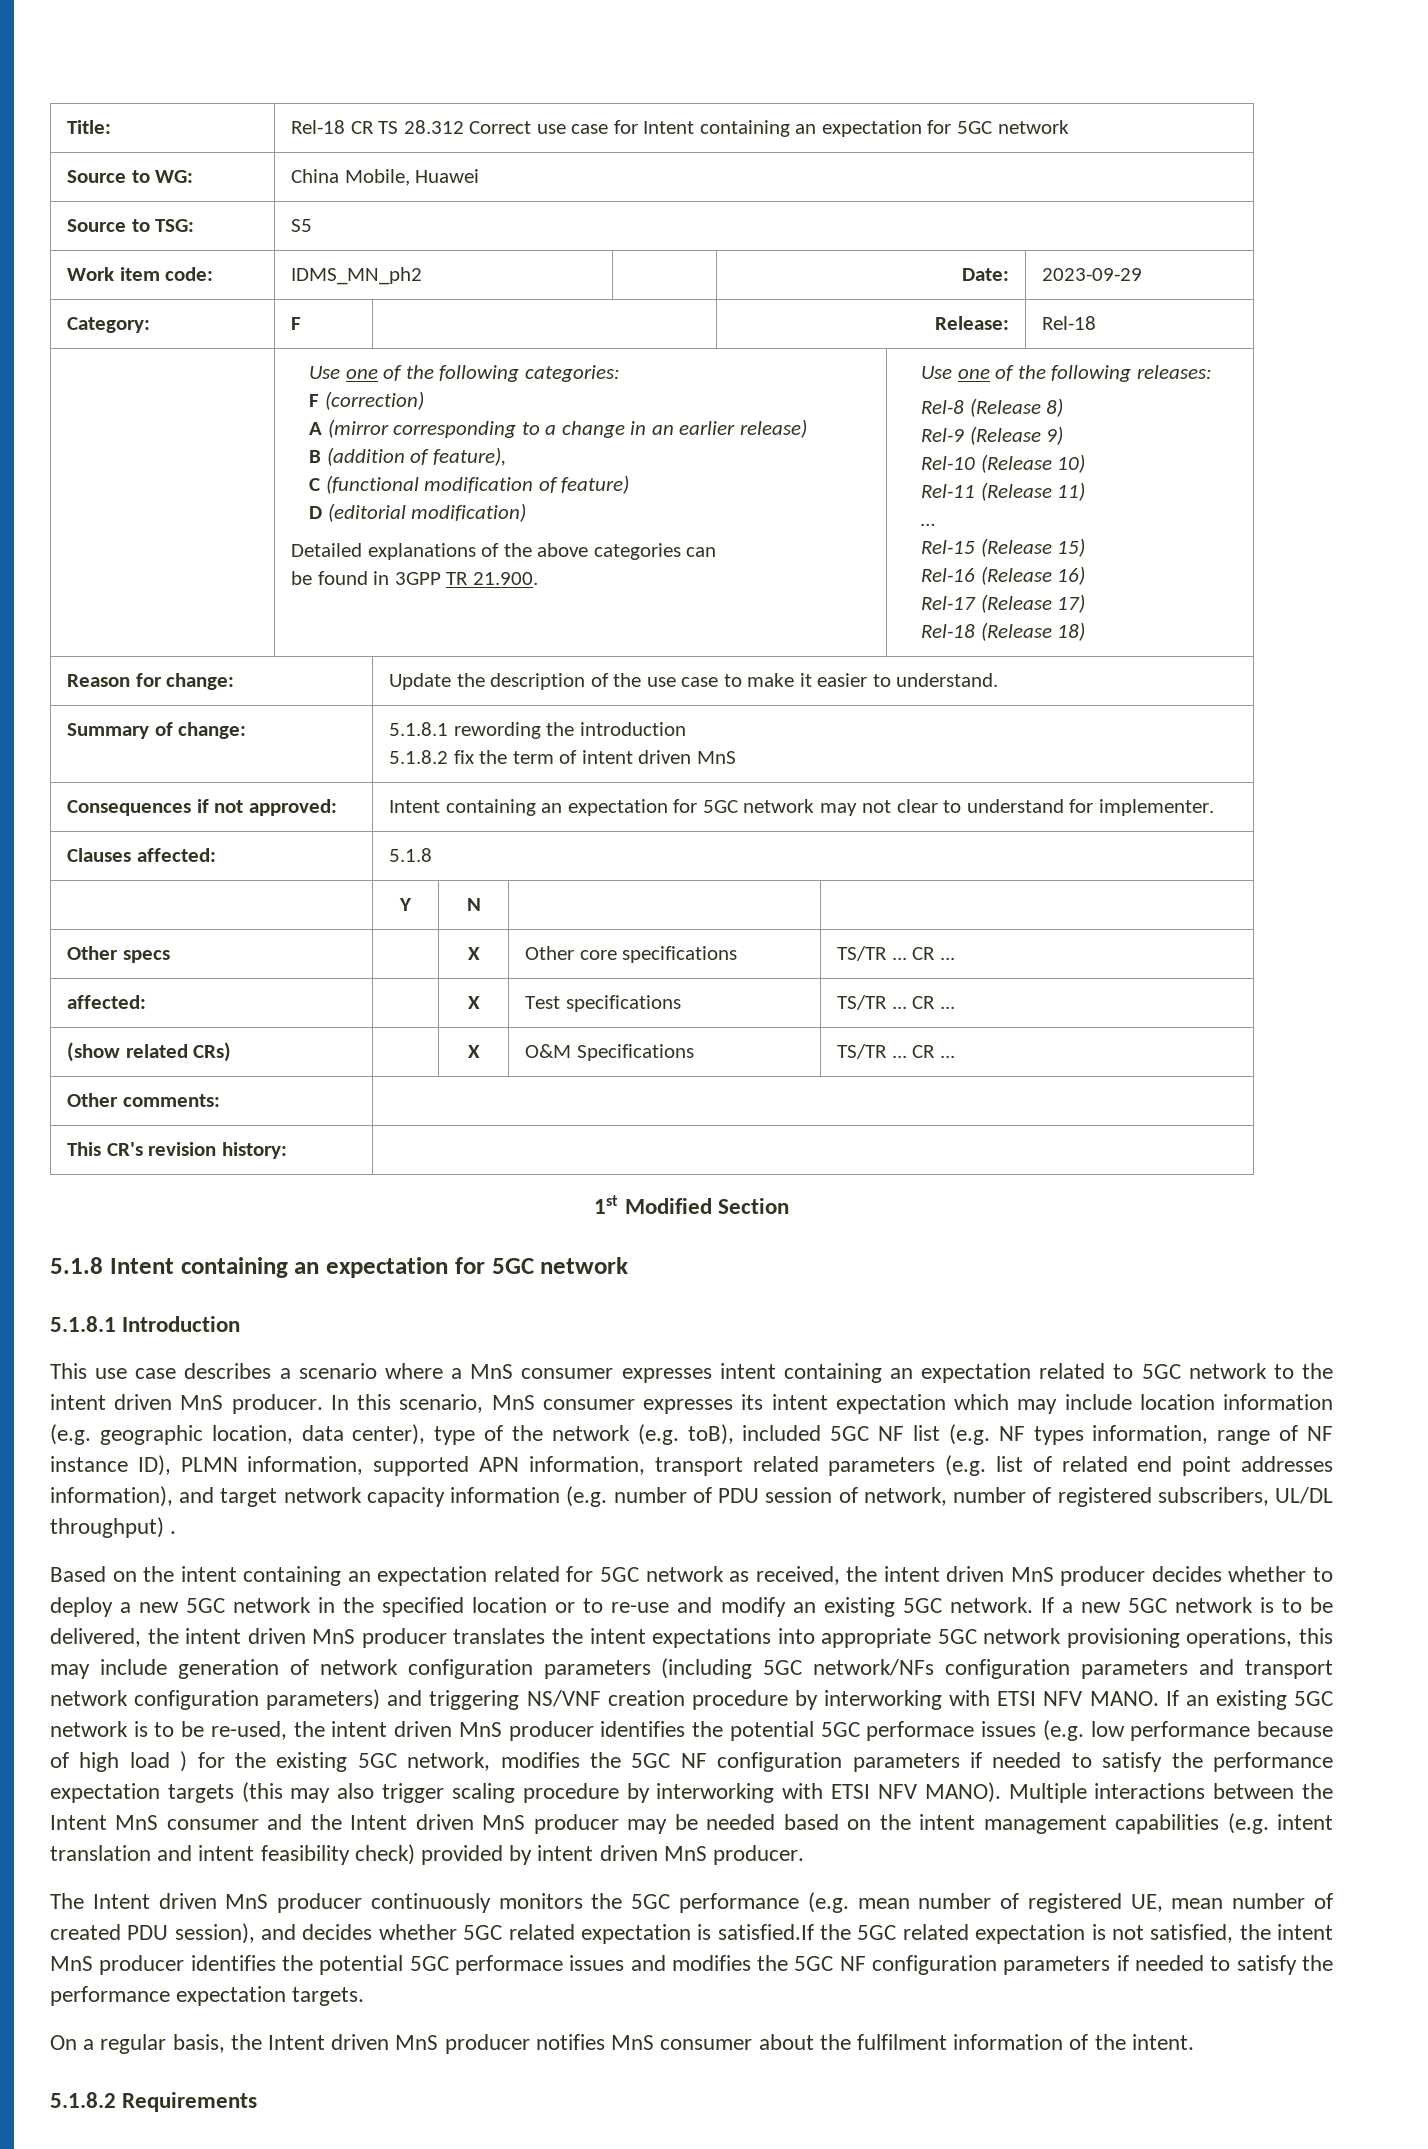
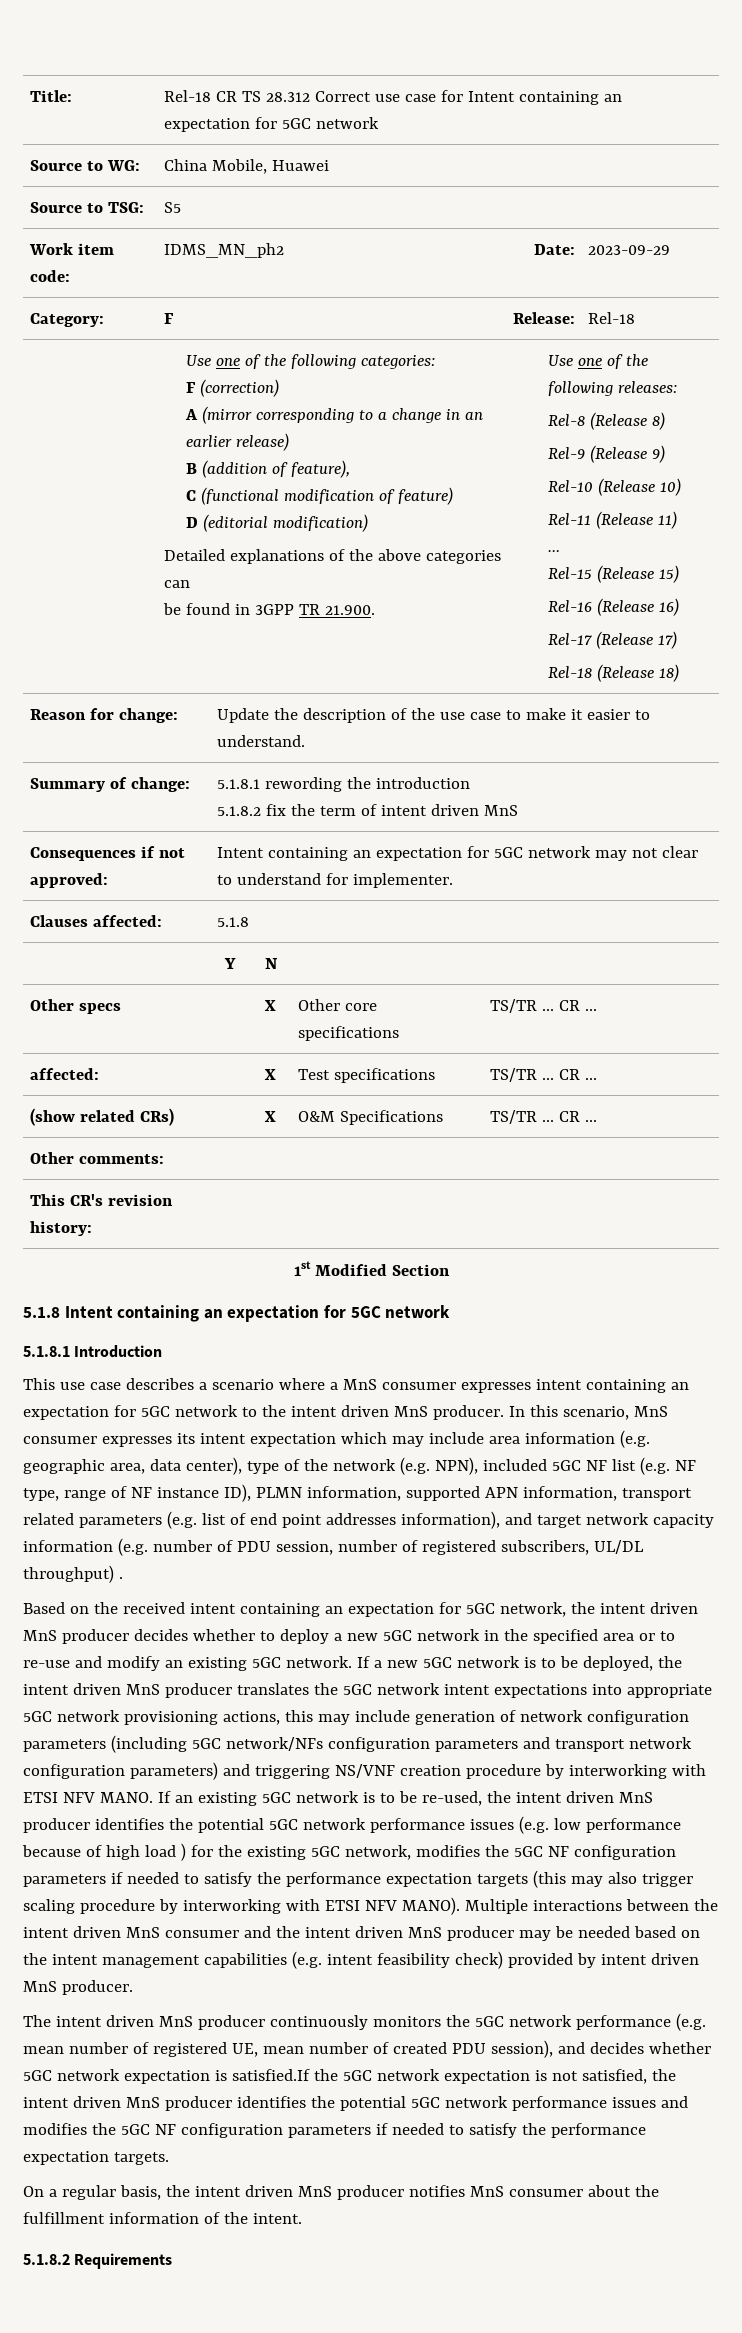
- This use case describes a scenario where a MnS consumer expresses intent containing an expectation related to 5GC network to the intent driven MnS producer.
+ This use case describes a scenario where a MnS consumer expresses intent containing an expectation for 5GC network to the intent driven MnS producer.
- In this scenario, MnS consumer expresses its intent expectation which may include location information (e.g. geographic location, data center), type of the network (e.g. toB), included 5GC NF list (e.g. NF types information, range of NF instance ID), PLMN information, supported APN information, transport related parameters (e.g. list of related end point addresses information), and target network capacity information (e.g. number of PDU session of network, number of registered subscribers, UL/DL throughput) .
+ In this scenario, MnS consumer expresses its intent expectation which may include area information (e.g. geographic area, data center), type of the network (e.g. NPN), included 5GC NF list (e.g. NF type, range of NF instance ID), PLMN information, supported APN information, transport related parameters (e.g. list of end point addresses information), and target network capacity information (e.g. number of PDU session, number of registered subscribers, UL/DL throughput) .
- Based on the intent containing an expectation related for 5GC network as received, the intent driven MnS producer decides whether to deploy a new 5GC network in the specified location or to re-use and modify an existing 5GC network.
+ Based on the received intent containing an expectation for 5GC network, the intent driven MnS producer decides whether to deploy a new 5GC network in the specified area or to re-use and modify an existing 5GC network.
- If a new 5GC network is to be delivered, the intent driven MnS producer translates the intent expectations into appropriate 5GC network provisioning operations, this may include generation of network configuration parameters (including 5GC network/NFs configuration parameters and transport network configuration parameters) and triggering NS/VNF creation procedure by interworking with ETSI NFV MANO.
+ If a new 5GC network is to be deployed, the intent driven MnS producer translates the 5GC network intent expectations into appropriate 5GC network provisioning actions, this may include generation of network configuration parameters (including 5GC network/NFs configuration parameters and transport network configuration parameters) and triggering NS/VNF creation procedure by interworking with ETSI NFV MANO.
- If an existing 5GC network is to be re-used, the intent driven MnS producer identifies the potential 5GC performace issues (e.g. low performance because of high load ) for the existing 5GC network, modifies the 5GC NF configuration parameters if needed to satisfy the performance expectation targets (this may also trigger scaling procedure by interworking with ETSI NFV MANO).
+ If an existing 5GC network is to be re-used, the intent driven MnS producer identifies the potential 5GC network performance issues (e.g. low performance because of high load ) for the existing 5GC network, modifies the 5GC NF configuration parameters if needed to satisfy the performance expectation targets (this may also trigger scaling procedure by interworking with ETSI NFV MANO).
- Multiple interactions between the Intent MnS consumer and the Intent driven MnS producer may be needed based on the intent management capabilities (e.g. intent translation and intent feasibility check) provided by intent driven MnS producer.
+ Multiple interactions between the intent driven MnS consumer and the intent driven MnS producer may be needed based on the intent management capabilities (e.g. intent feasibility check) provided by intent driven MnS producer.
- The Intent driven MnS producer continuously monitors the 5GC performance (e.g. mean number of registered UE, mean number of created PDU session), and decides whether 5GC related expectation is satisfied.If the 5GC related expectation is not satisfied, the intent MnS producer identifies the potential 5GC performace issues and modifies the 5GC NF configuration parameters if needed to satisfy the performance expectation targets.
+ The intent driven MnS producer continuously monitors the 5GC network performance (e.g. mean number of registered UE, mean number of created PDU session), and decides whether 5GC network expectation is satisfied.If the 5GC network expectation is not satisfied, the intent driven MnS producer identifies the potential 5GC network performance issues and modifies the 5GC NF configuration parameters if needed to satisfy the performance expectation targets.
- On a regular basis, the Intent driven MnS producer notifies MnS consumer about the fulfilment information of the intent.
+ On a regular basis, the intent driven MnS producer notifies MnS consumer about the fulfillment information of the intent.

